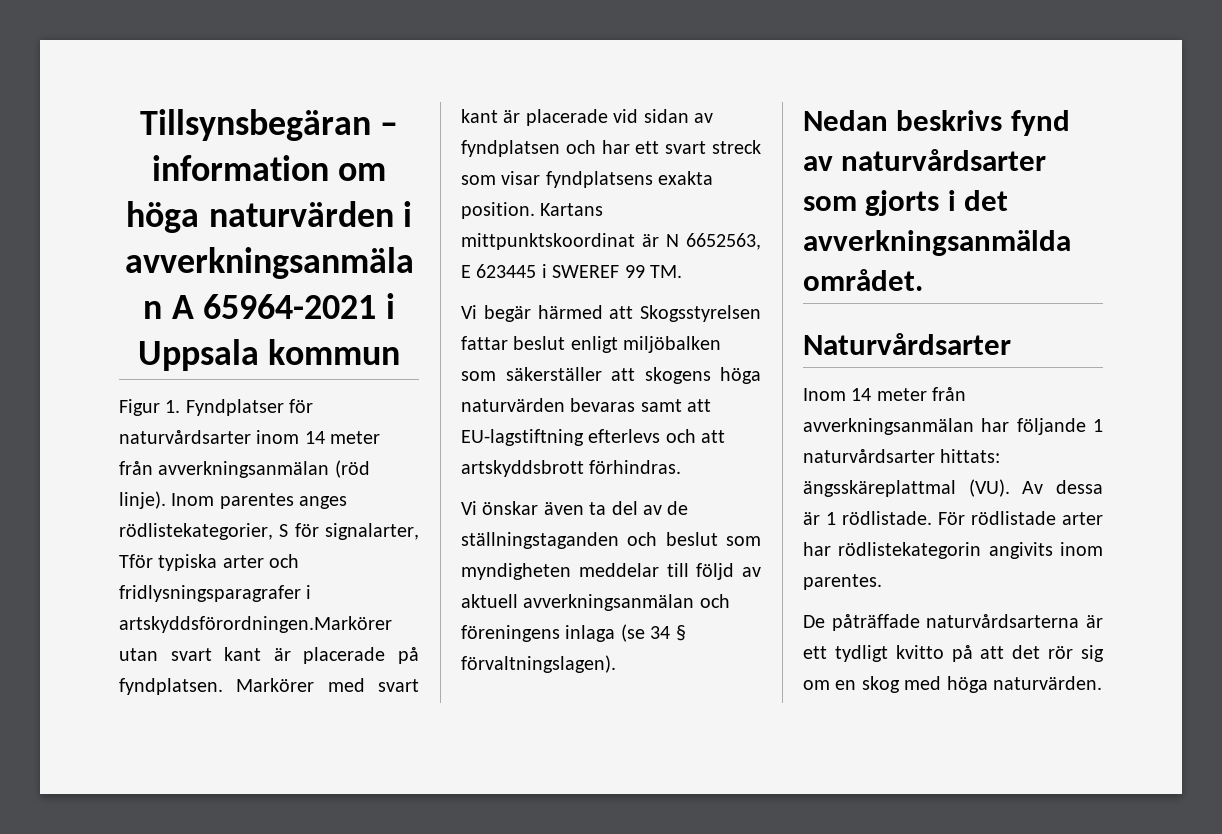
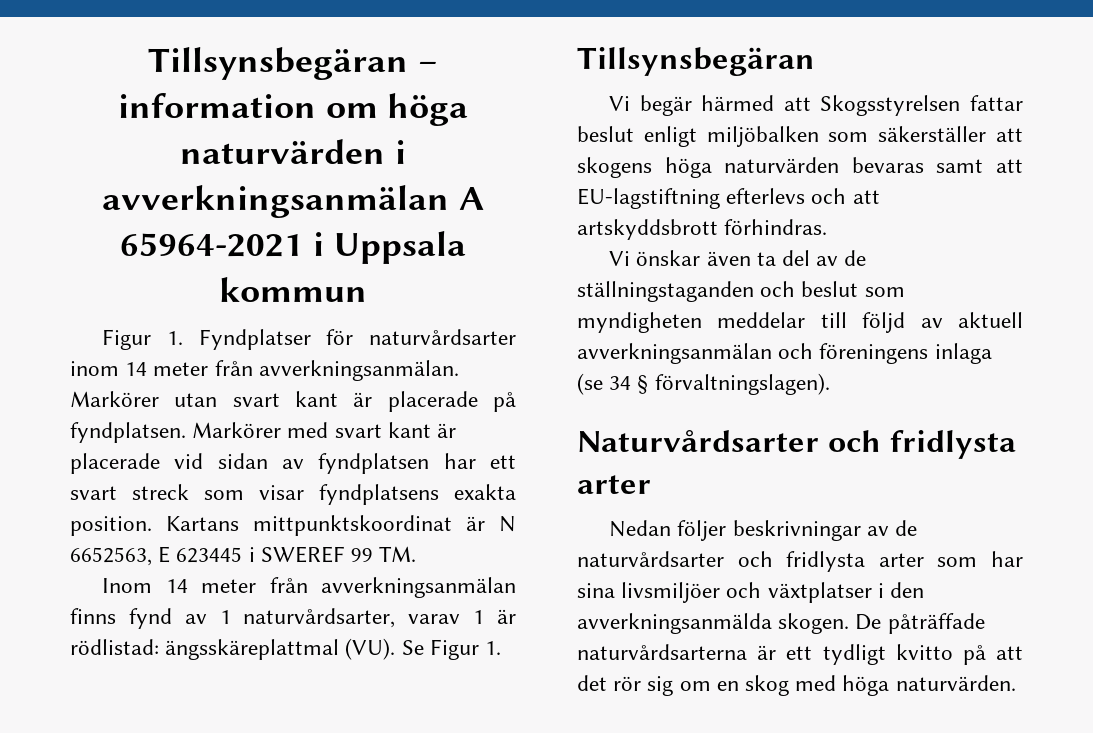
- Figur 1. Fyndplatser för naturvårdsarter inom 14 meter från avverkningsanmälan (röd linje). Inom parentes anges rödlistekategorier, S för signalarter, Tför typiska arter och fridlysningsparagrafer i artskyddsförordningen.Markörer utan svart kant är placerade på fyndplatsen.
+ Figur 1. Fyndplatser för naturvårdsarter inom 14 meter från avverkningsanmälan. Markörer utan svart kant är placerade på fyndplatsen.
- Markörer med svart kant är placerade vid sidan av fyndplatsen och har ett svart streck som visar fyndplatsens exakta position.
+ Markörer med svart kant är placerade vid sidan av fyndplatsen har ett svart streck som visar fyndplatsens exakta position.
+ Inom 14 meter från avverkningsanmälan finns fynd av 1 naturvårdsarter, varav 1 är rödlistad: ängsskäreplattmal (VU). Se Figur 1.
+ Tillsynsbegäran
- Nedan beskrivs fynd av naturvårdsarter som gjorts i det avverkningsanmälda området.
- Naturvårdsarter
- Inom 14 meter från avverkningsanmälan har följande 1 naturvårdsarter hittats: ängsskäreplattmal (VU). Av dessa är 1 rödlistade. För rödlistade arter har rödlistekategorin angivits inom parentes.
- De påträffade naturvårdsarterna är ett tydligt kvitto på att det rör sig om en skog med höga naturvärden.
+ Naturvårdsarter och fridlysta arter
+ Nedan följer beskrivningar av de naturvårdsarter och fridlysta arter som har sina livsmiljöer och växtplatser i den avverkningsanmälda skogen. De påträffade naturvårdsarterna är ett tydligt kvitto på att det rör sig om en skog med höga naturvärden.

